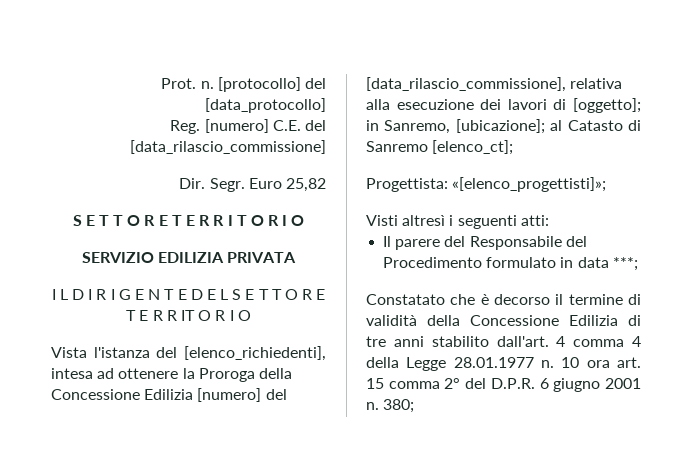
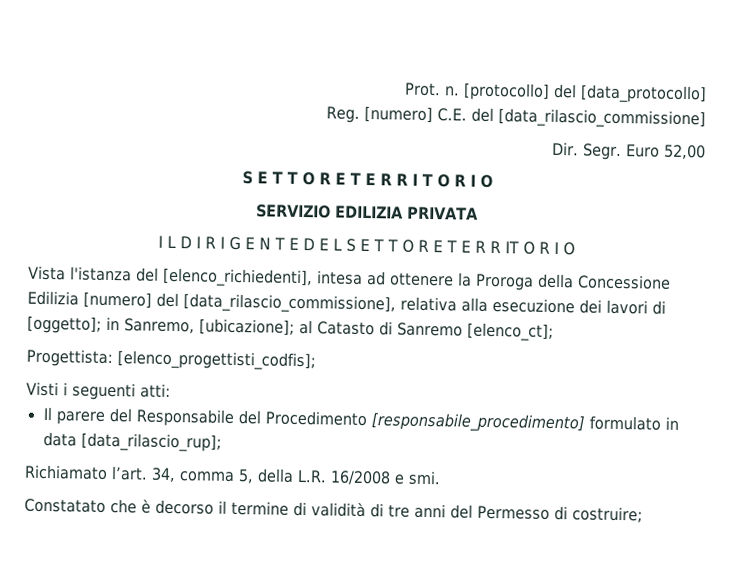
- Euro 25,82
+ Euro 52,00
- Progettista: «[elenco_progettisti]»;
+ Progettista: [elenco_progettisti_codfis];
- Visti altresì i seguenti atti:
+ Visti i seguenti atti:
- Il parere del Responsabile del Procedimento formulato in data ***;
+ Il parere del Responsabile del Procedimento [responsabile_procedimento] formulato in data [data_rilascio_rup];
+ Richiamato l’art. 34, comma 5, della L.R. 16/2008 e smi.
- Constatato che è decorso il termine di validità della Concessione Edilizia di tre anni stabilito dall'art. 4 comma 4 della Legge 28.01.1977 n. 10 ora art. 15 comma 2° del D.P.R. 6 giugno 2001 n. 380;
+ Constatato che è decorso il termine di validità di tre anni del Permesso di costruire;

